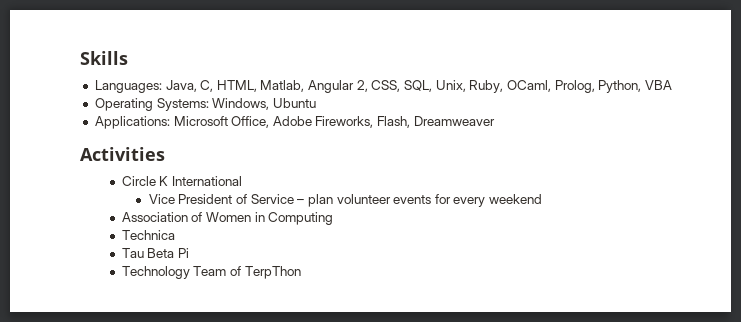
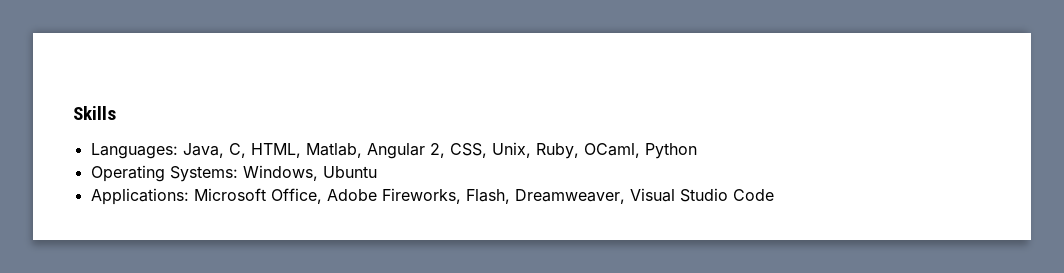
- Languages: Java, C, HTML, Matlab, Angular 2, CSS, SQL, Unix, Ruby, OCaml, Prolog, Python, VBA
+ Languages: Java, C, HTML, Matlab, Angular 2, CSS, Unix, Ruby, OCaml, Python
- Applications: Microsoft Office, Adobe Fireworks, Flash, Dreamweaver
- Activities
- Circle K International
- Vice President of Service – plan volunteer events for every weekend
- Association of Women in Computing
- Technica
- Tau Beta Pi
- Technology Team of TerpThon
+ Applications: Microsoft Office, Adobe Fireworks, Flash, Dreamweaver, Visual Studio Code

